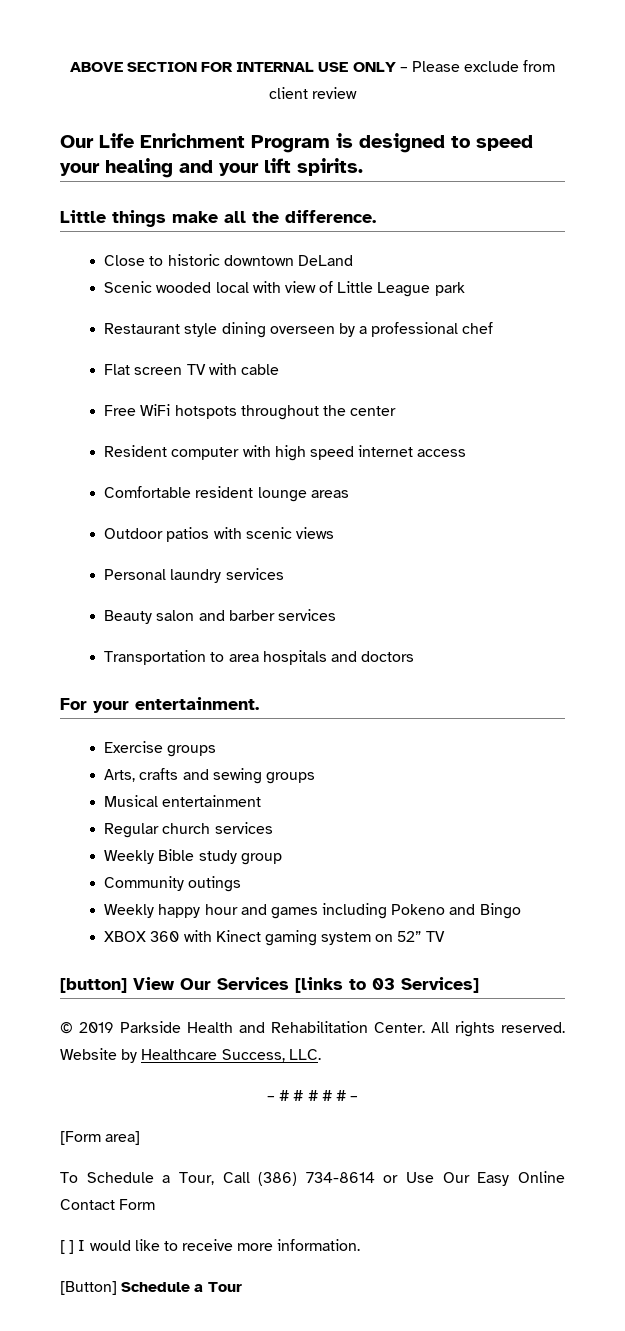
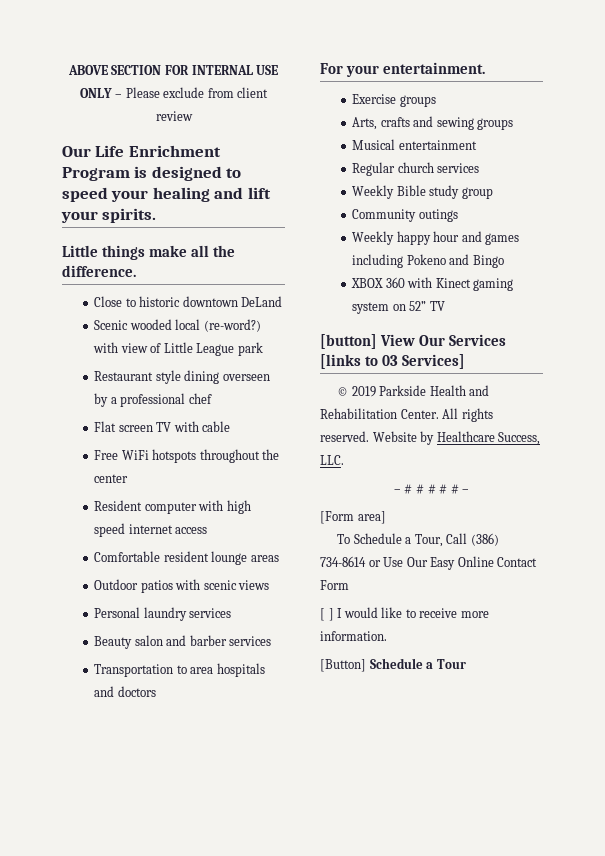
- Our Life Enrichment Program is designed to speed your healing and your lift spirits.
+ Our Life Enrichment Program is designed to speed your healing and lift your spirits.
- Scenic wooded local with view of Little League park
+ Scenic wooded local (re-word?) with view of Little League park

